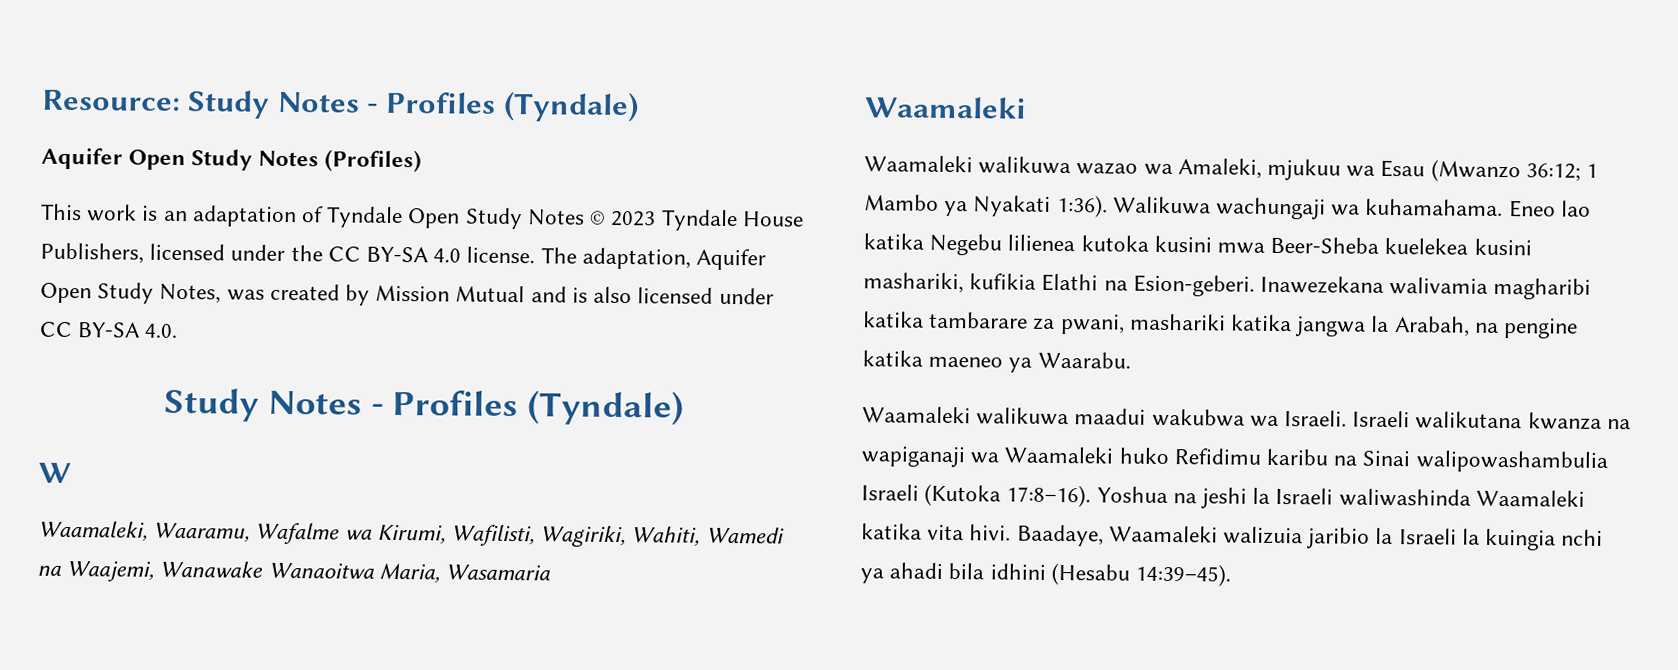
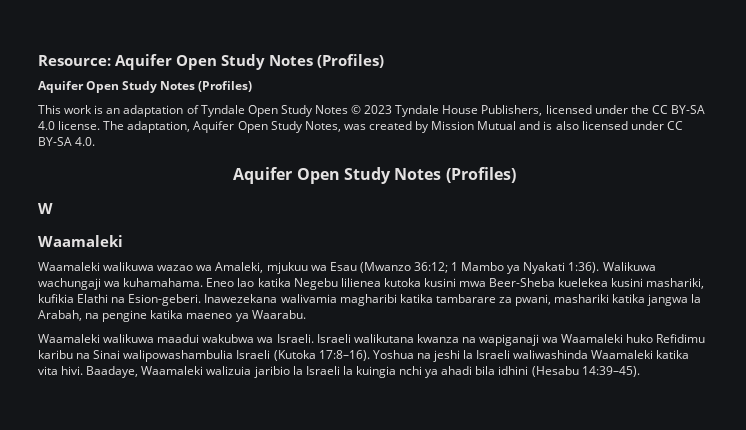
- Resource: Study Notes - Profiles (Tyndale)
+ Resource: Aquifer Open Study Notes (Profiles)
  The adaptation, Aquifer Open Study Notes, was created by Mission Mutual and is also licensed under CC BY-SA 4.0.
- Study Notes - Profiles (Tyndale)
+ Aquifer Open Study Notes (Profiles)
  W
- Waamaleki, Waaramu, Wafalme wa Kirumi, Wafilisti, Wagiriki, Wahiti, Wamedi na Waajemi, Wanawake Wanaoitwa Maria, Wasamaria

